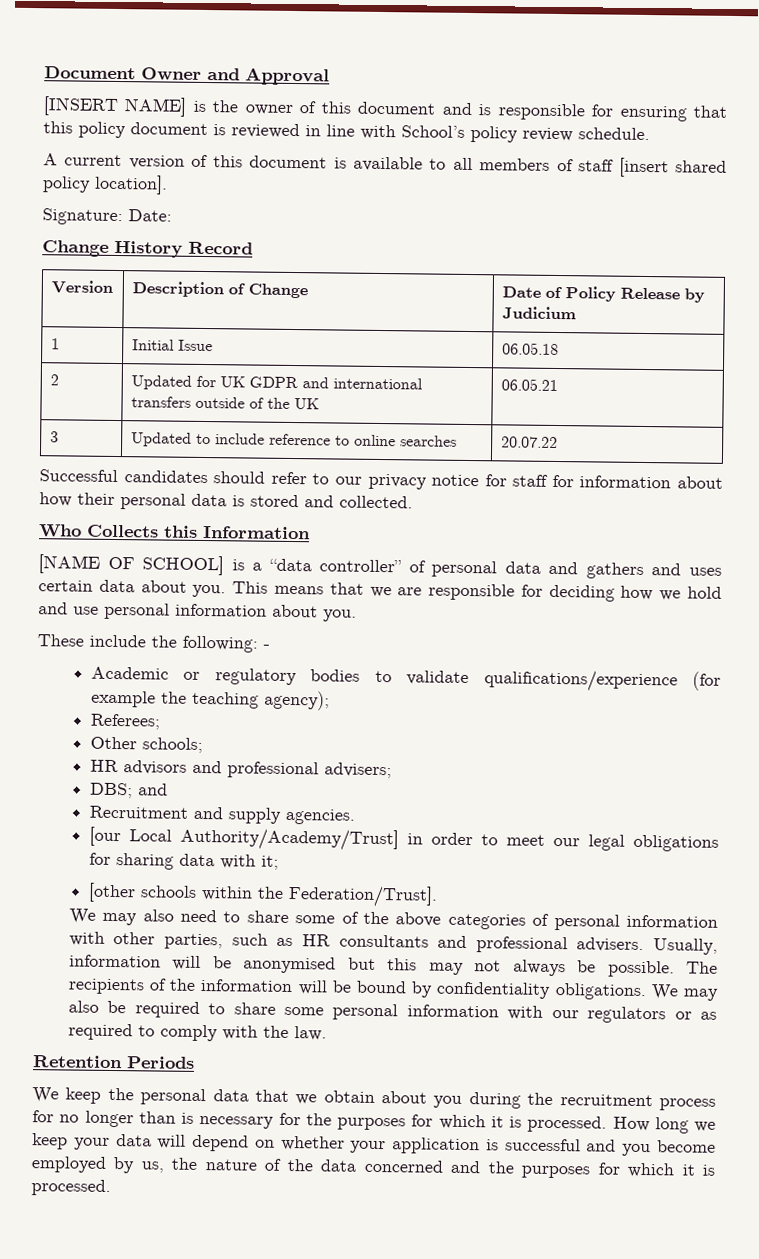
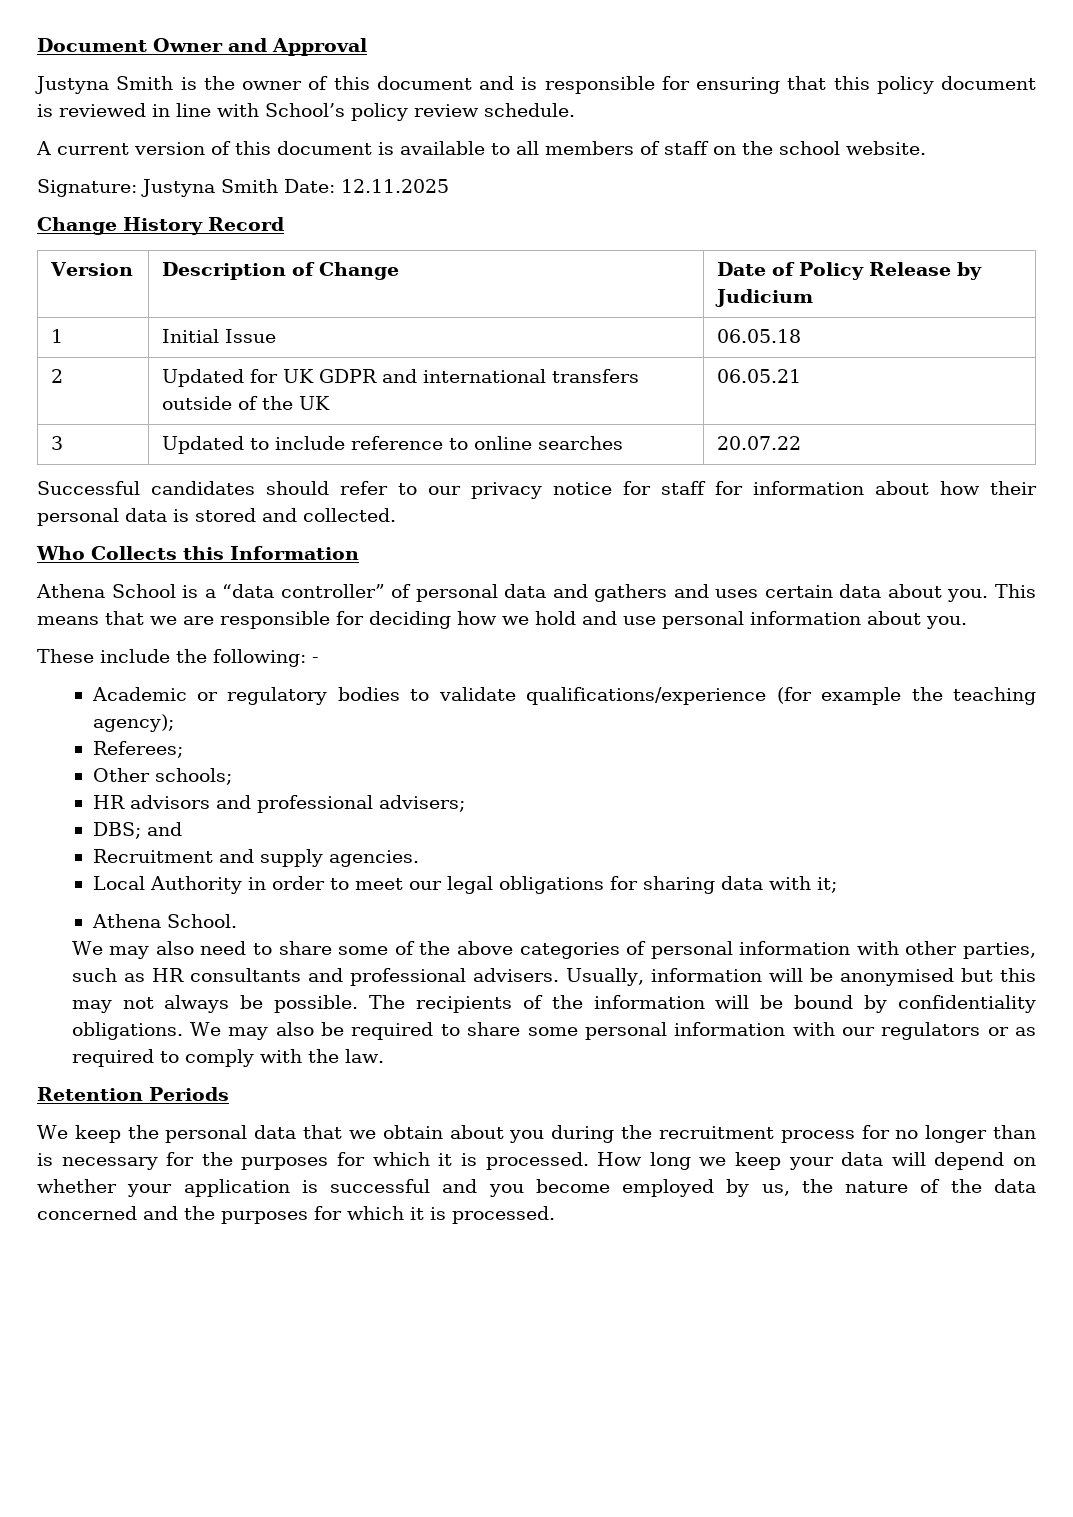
- [INSERT NAME] is the owner of this document and is responsible for ensuring that this policy document is reviewed in line with School’s policy review schedule.
+ Justyna Smith is the owner of this document and is responsible for ensuring that this policy document is reviewed in line with School’s policy review schedule.
- A current version of this document is available to all members of staff [insert shared policy location].
+ A current version of this document is available to all members of staff on the school website.
- Signature: Date:
+ Signature: Justyna Smith Date: 12.11.2025
- [NAME OF SCHOOL] is a “data controller” of personal data and gathers and uses certain data about you.
+ Athena School is a “data controller” of personal data and gathers and uses certain data about you.
- [our Local Authority/Academy/Trust] in order to meet our legal obligations for sharing data with it;
+ Local Authority in order to meet our legal obligations for sharing data with it;
- [other schools within the Federation/Trust].
+ Athena School.

